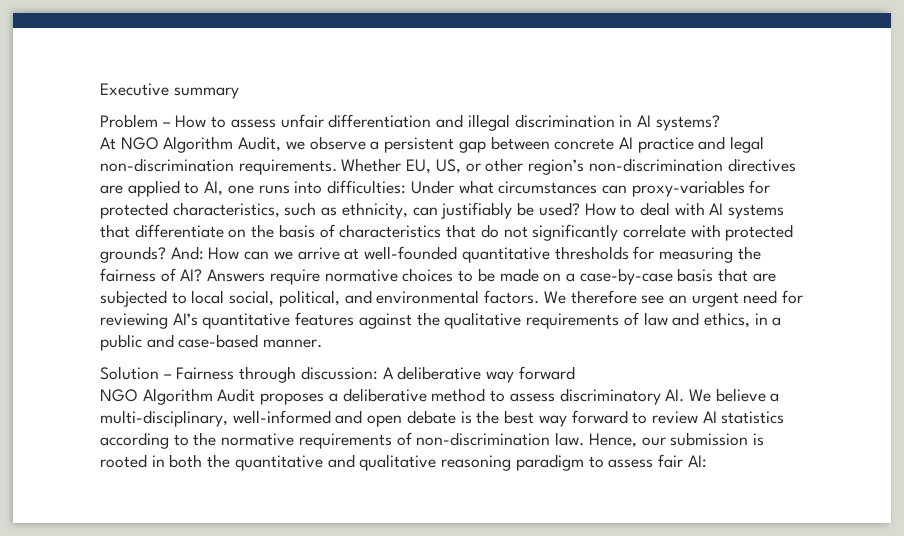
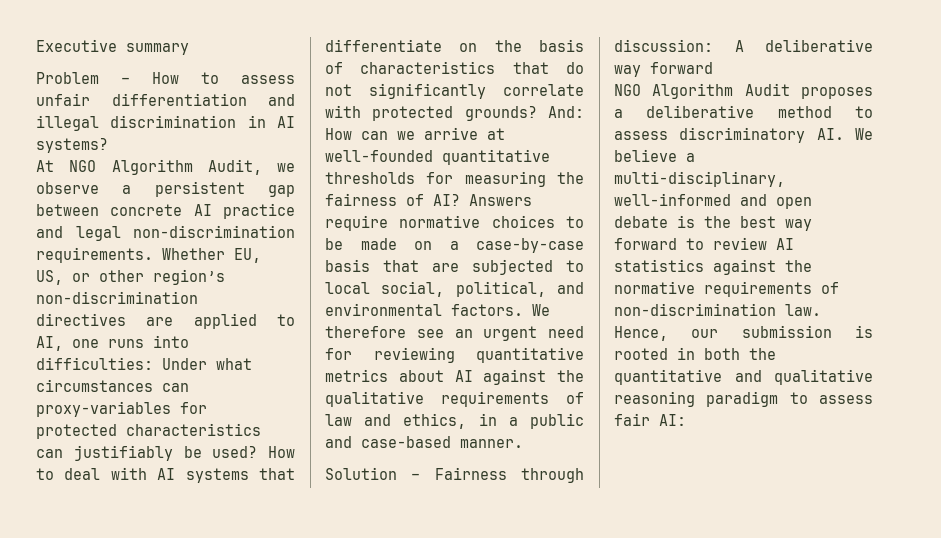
- Whether EU, US, or other region’s non-discrimination directives are applied to AI, one runs into difficulties: Under what circumstances can proxy-variables for protected characteristics, such as ethnicity, can justifiably be used?
+ Whether EU, US, or other region’s non-discrimination directives are applied to AI, one runs into difficulties: Under what circumstances can proxy-variables for protected characteristics can justifiably be used?
- We therefore see an urgent need for reviewing AI’s quantitative features against the qualitative requirements of law and ethics, in a public and case-based manner.
+ We therefore see an urgent need for reviewing quantitative metrics about AI against the qualitative requirements of law and ethics, in a public and case-based manner.
- NGO Algorithm Audit proposes a deliberative method to assess discriminatory AI. We believe a multi-disciplinary, well-informed and open debate is the best way forward to review AI statistics according to the normative requirements of non-discrimination law.
+ NGO Algorithm Audit proposes a deliberative method to assess discriminatory AI. We believe a multi-disciplinary, well-informed and open debate is the best way forward to review AI statistics against the normative requirements of non-discrimination law.

